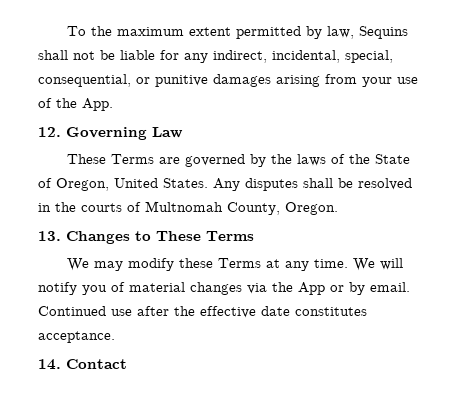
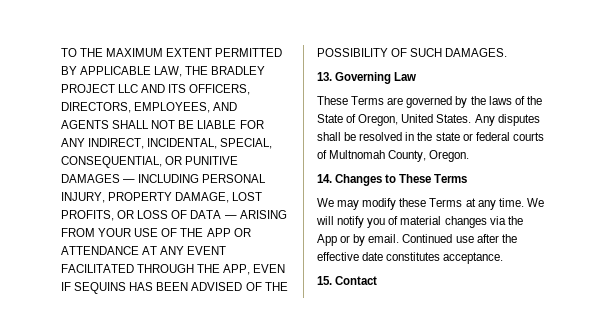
- To the maximum extent permitted by law, Sequins shall not be liable for any indirect, incidental, special, consequential, or punitive damages arising from your use of the App.
- 12. Governing Law
+ TO THE MAXIMUM EXTENT PERMITTED BY APPLICABLE LAW, THE BRADLEY PROJECT LLC AND ITS OFFICERS, DIRECTORS, EMPLOYEES, AND AGENTS SHALL NOT BE LIABLE FOR ANY INDIRECT, INCIDENTAL, SPECIAL, CONSEQUENTIAL, OR PUNITIVE DAMAGES — INCLUDING PERSONAL INJURY, PROPERTY DAMAGE, LOST PROFITS, OR LOSS OF DATA — ARISING FROM YOUR USE OF THE APP OR ATTENDANCE AT ANY EVENT FACILITATED THROUGH THE APP, EVEN IF SEQUINS HAS BEEN ADVISED OF THE POSSIBILITY OF SUCH DAMAGES.
+ 13. Governing Law
- Any disputes shall be resolved in the courts of Multnomah County, Oregon.
+ Any disputes shall be resolved in the state or federal courts of Multnomah County, Oregon.
- 13. Changes to These Terms
+ 14. Changes to These Terms
- 14. Contact
+ 15. Contact

